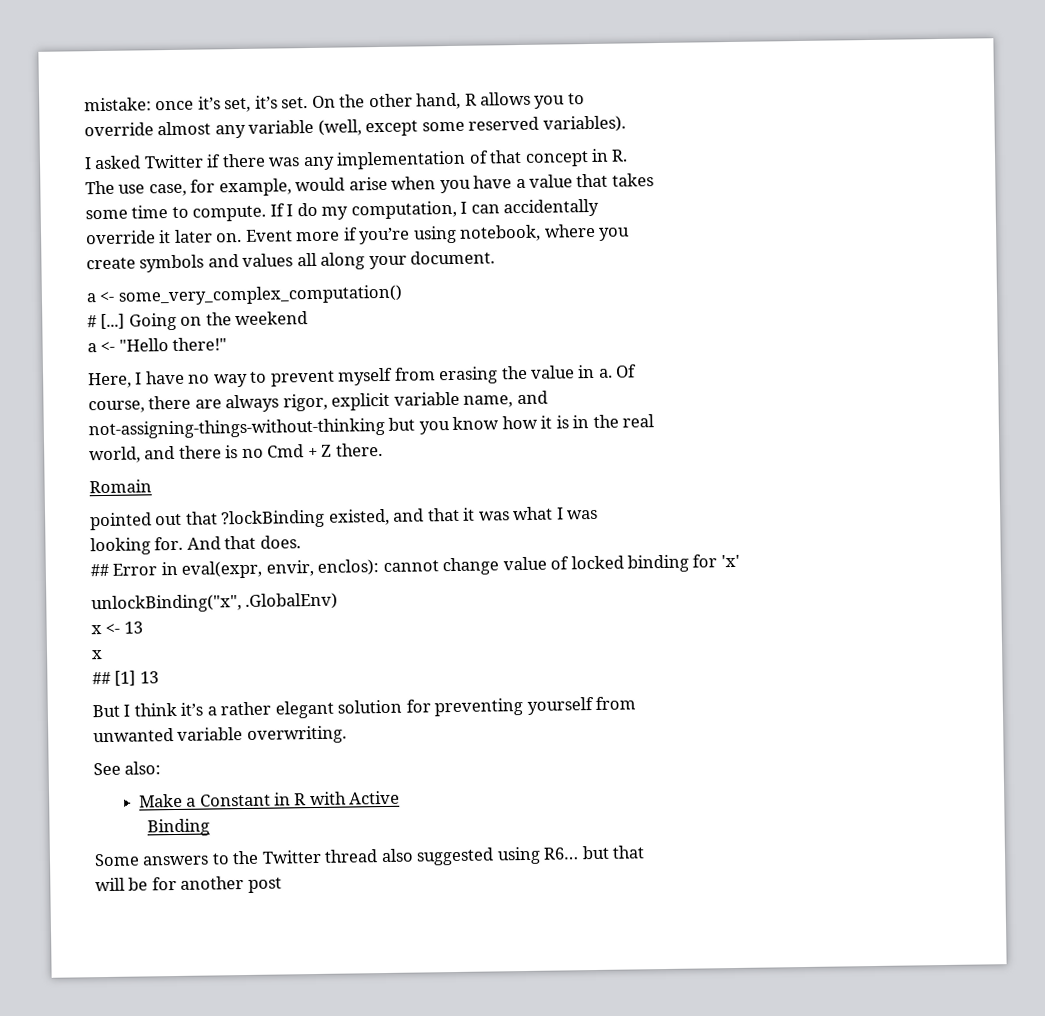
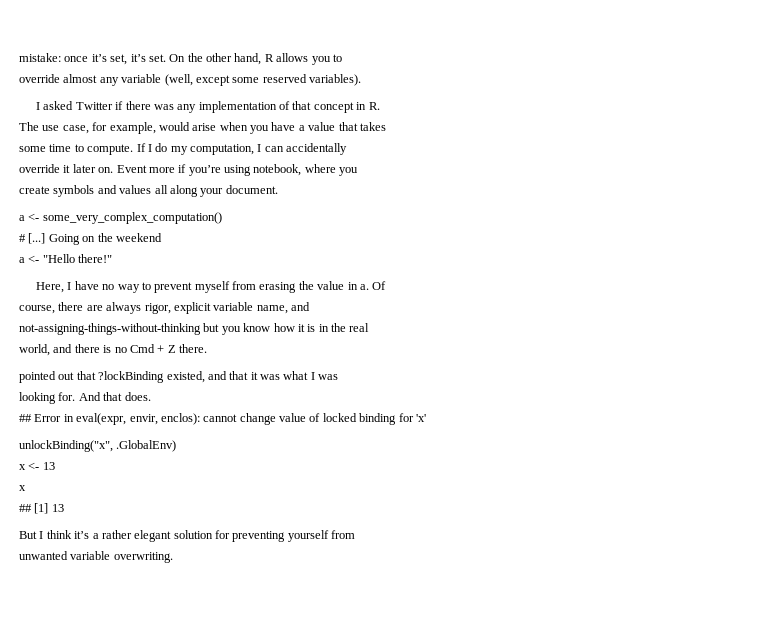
- Romain
- See also:
- Make a Constant in R with Active
- Binding
- Some answers to the Twitter thread also suggested using R6… but that
- will be for another post

